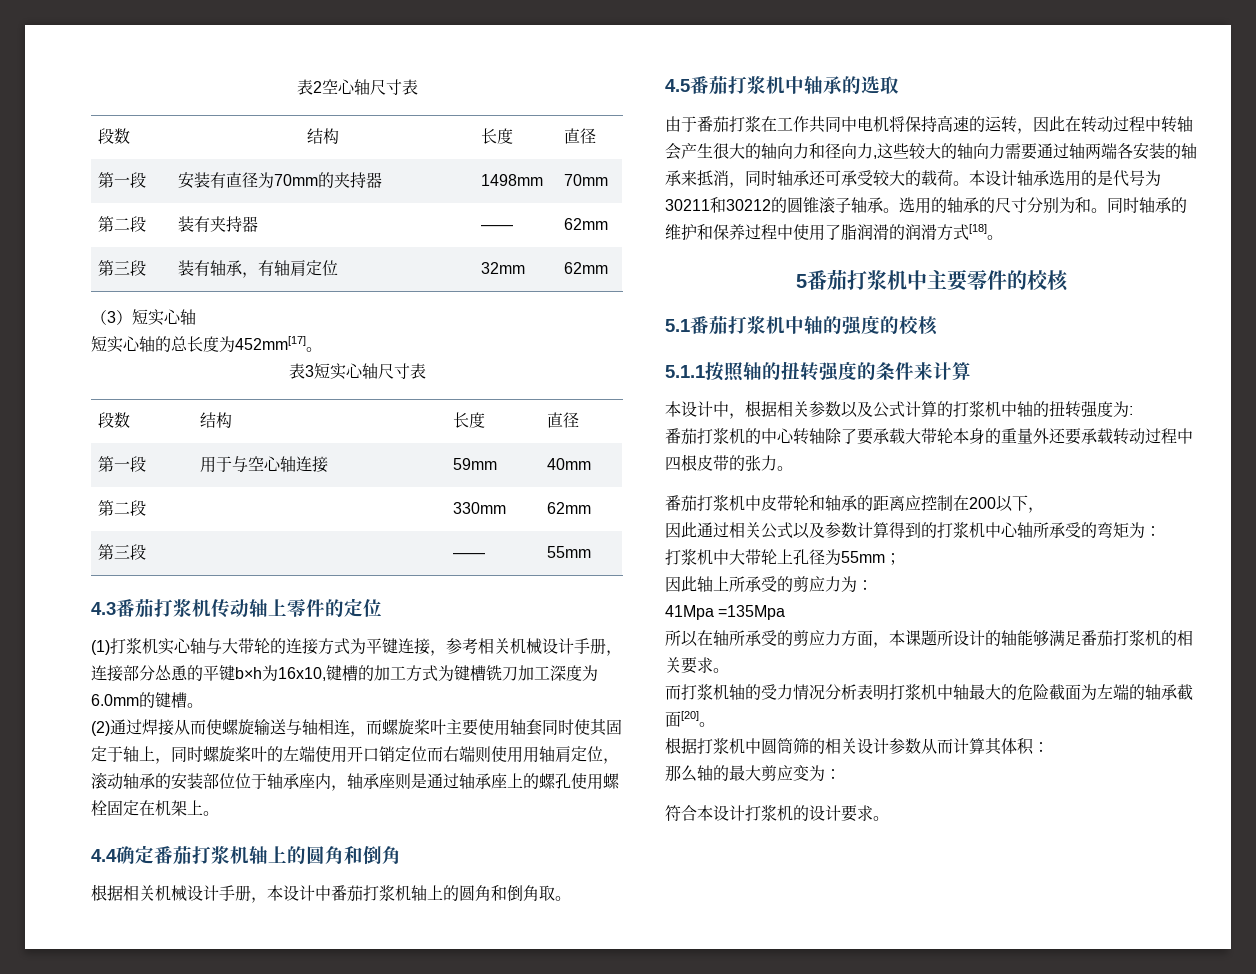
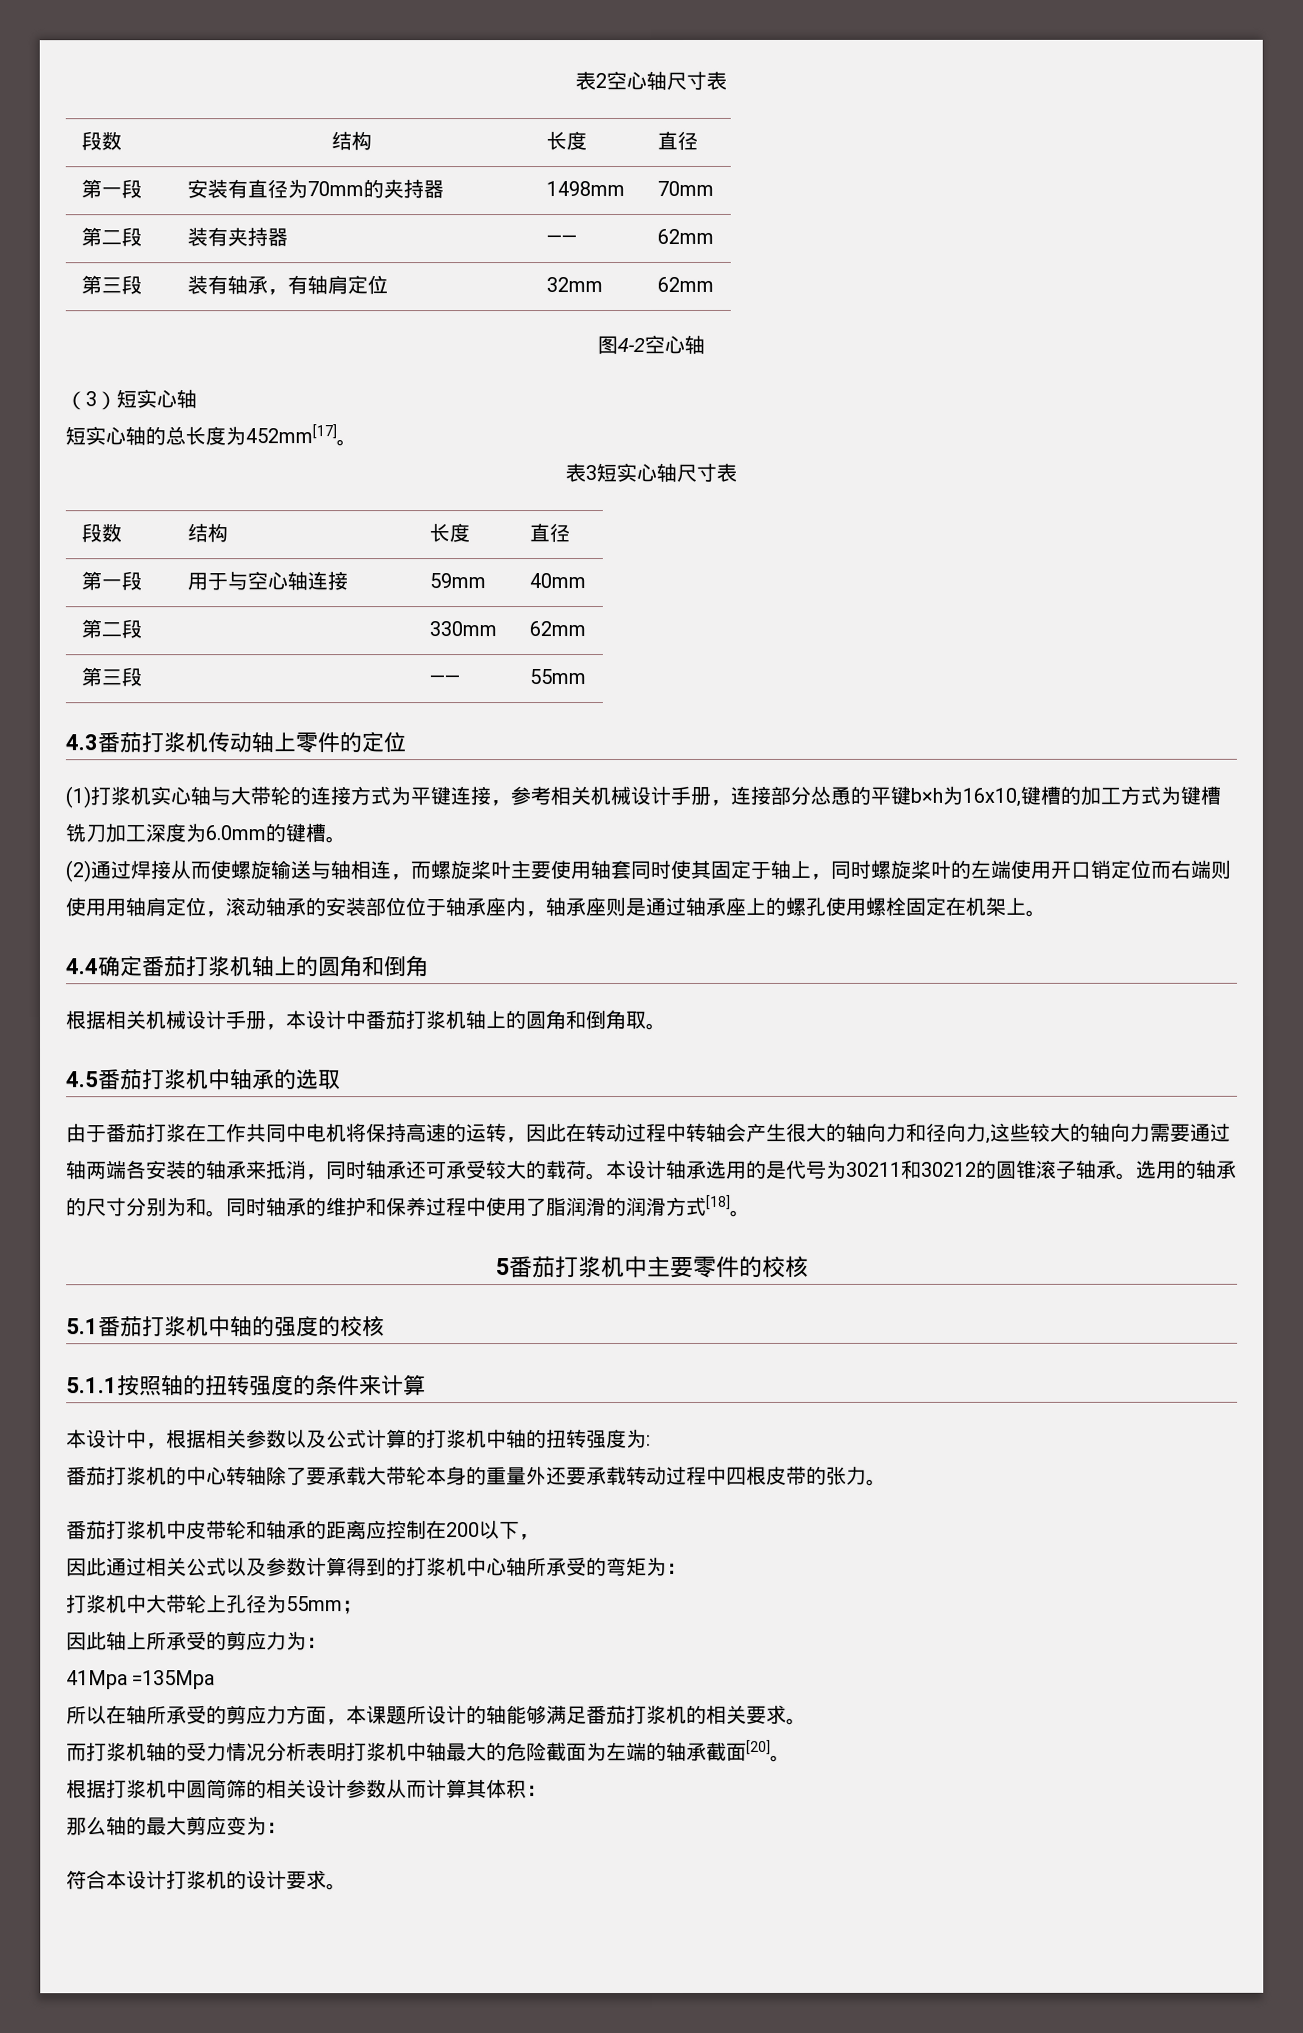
+ 图4-2空心轴

